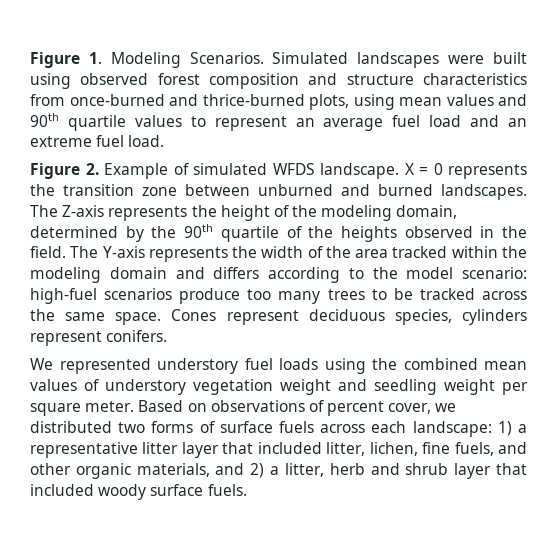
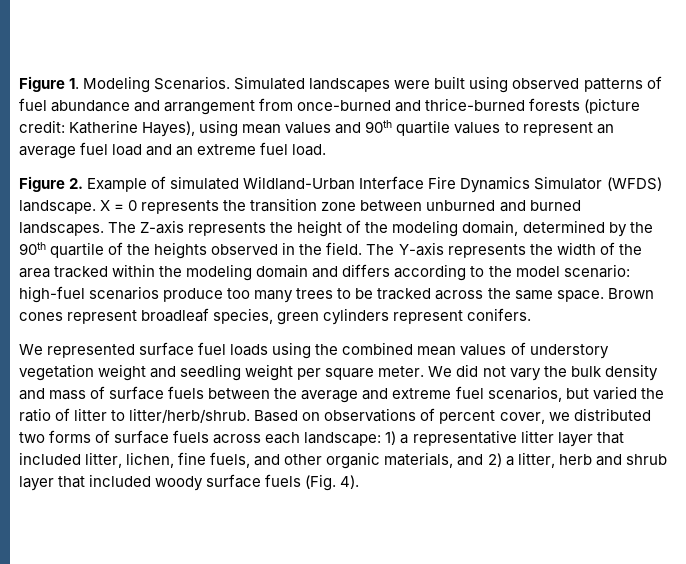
- Simulated landscapes were built using observed forest composition and structure characteristics from once-burned and thrice-burned plots, using mean values and 90th quartile values to represent an average fuel load and an extreme fuel load.
+ Simulated landscapes were built using observed patterns of fuel abundance and arrangement from once-burned and thrice-burned forests (picture credit: Katherine Hayes), using mean values and 90th quartile values to represent an average fuel load and an extreme fuel load.
- Figure 2. Example of simulated WFDS landscape.
+ Figure 2. Example of simulated Wildland-Urban Interface Fire Dynamics Simulator (WFDS) landscape.
- Cones represent deciduous species, cylinders represent conifers.
+ Brown cones represent broadleaf species, green cylinders represent conifers.
- We represented understory fuel loads using the combined mean values of understory vegetation weight and seedling weight per square meter.
+ We represented surface fuel loads using the combined mean values of understory vegetation weight and seedling weight per square meter.
+ We did not vary the bulk density and mass of surface fuels between the average and extreme fuel scenarios, but varied the ratio of litter to litter/herb/shrub.
- Based on observations of percent cover, we distributed two forms of surface fuels across each landscape: 1) a representative litter layer that included litter, lichen, fine fuels, and other organic materials, and 2) a litter, herb and shrub layer that included woody surface fuels.
+ Based on observations of percent cover, we distributed two forms of surface fuels across each landscape: 1) a representative litter layer that included litter, lichen, fine fuels, and other organic materials, and 2) a litter, herb and shrub layer that included woody surface fuels (Fig. 4).

